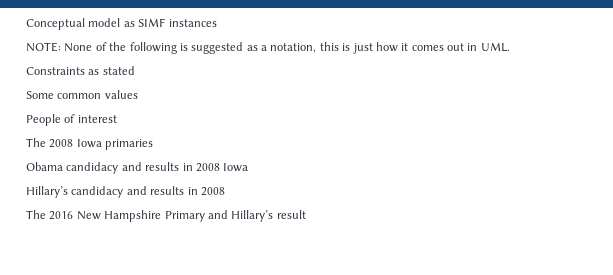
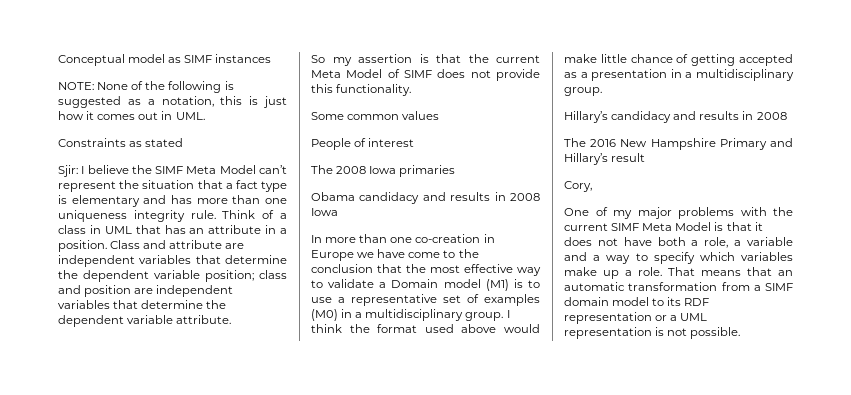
+ Sjir: I believe the SIMF Meta Model can’t represent the situation that a fact type is elementary and has more than one uniqueness integrity rule. Think of a class in UML that has an attribute in a position. Class and attribute are independent variables that determine the dependent variable position; class and position are independent variables that determine the dependent variable attribute.
+ So my assertion is that the current Meta Model of SIMF does not provide this functionality.
+ In more than one co-creation in Europe we have come to the conclusion that the most effective way to validate a Domain model (M1) is to use a representative set of examples (M0) in a multidisciplinary group. I think the format used above would make little chance of getting accepted as a presentation in a multidisciplinary group.
+ Cory,
+ One of my major problems with the current SIMF Meta Model is that it does not have both a role, a variable and a way to specify which variables make up a role. That means that an automatic transformation from a SIMF domain model to its RDF representation or a UML representation is not possible.

